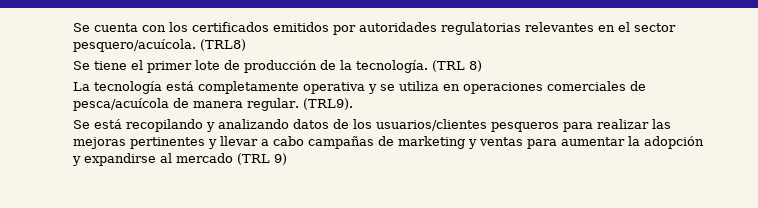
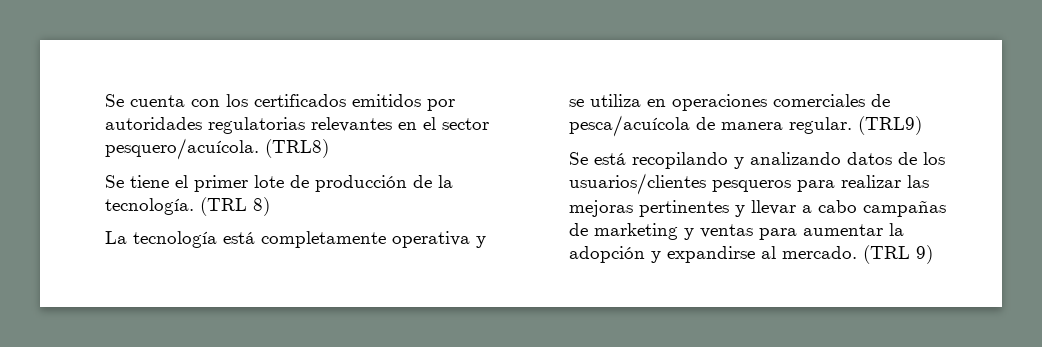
- (TRL9).
+ (TRL9)
- Se está recopilando y analizando datos de los usuarios/clientes pesqueros para realizar las mejoras pertinentes y llevar a cabo campañas de marketing y ventas para aumentar la adopción y expandirse al mercado (TRL 9)
+ Se está recopilando y analizando datos de los usuarios/clientes pesqueros para realizar las mejoras pertinentes y llevar a cabo campañas de marketing y ventas para aumentar la adopción y expandirse al mercado. (TRL 9)

